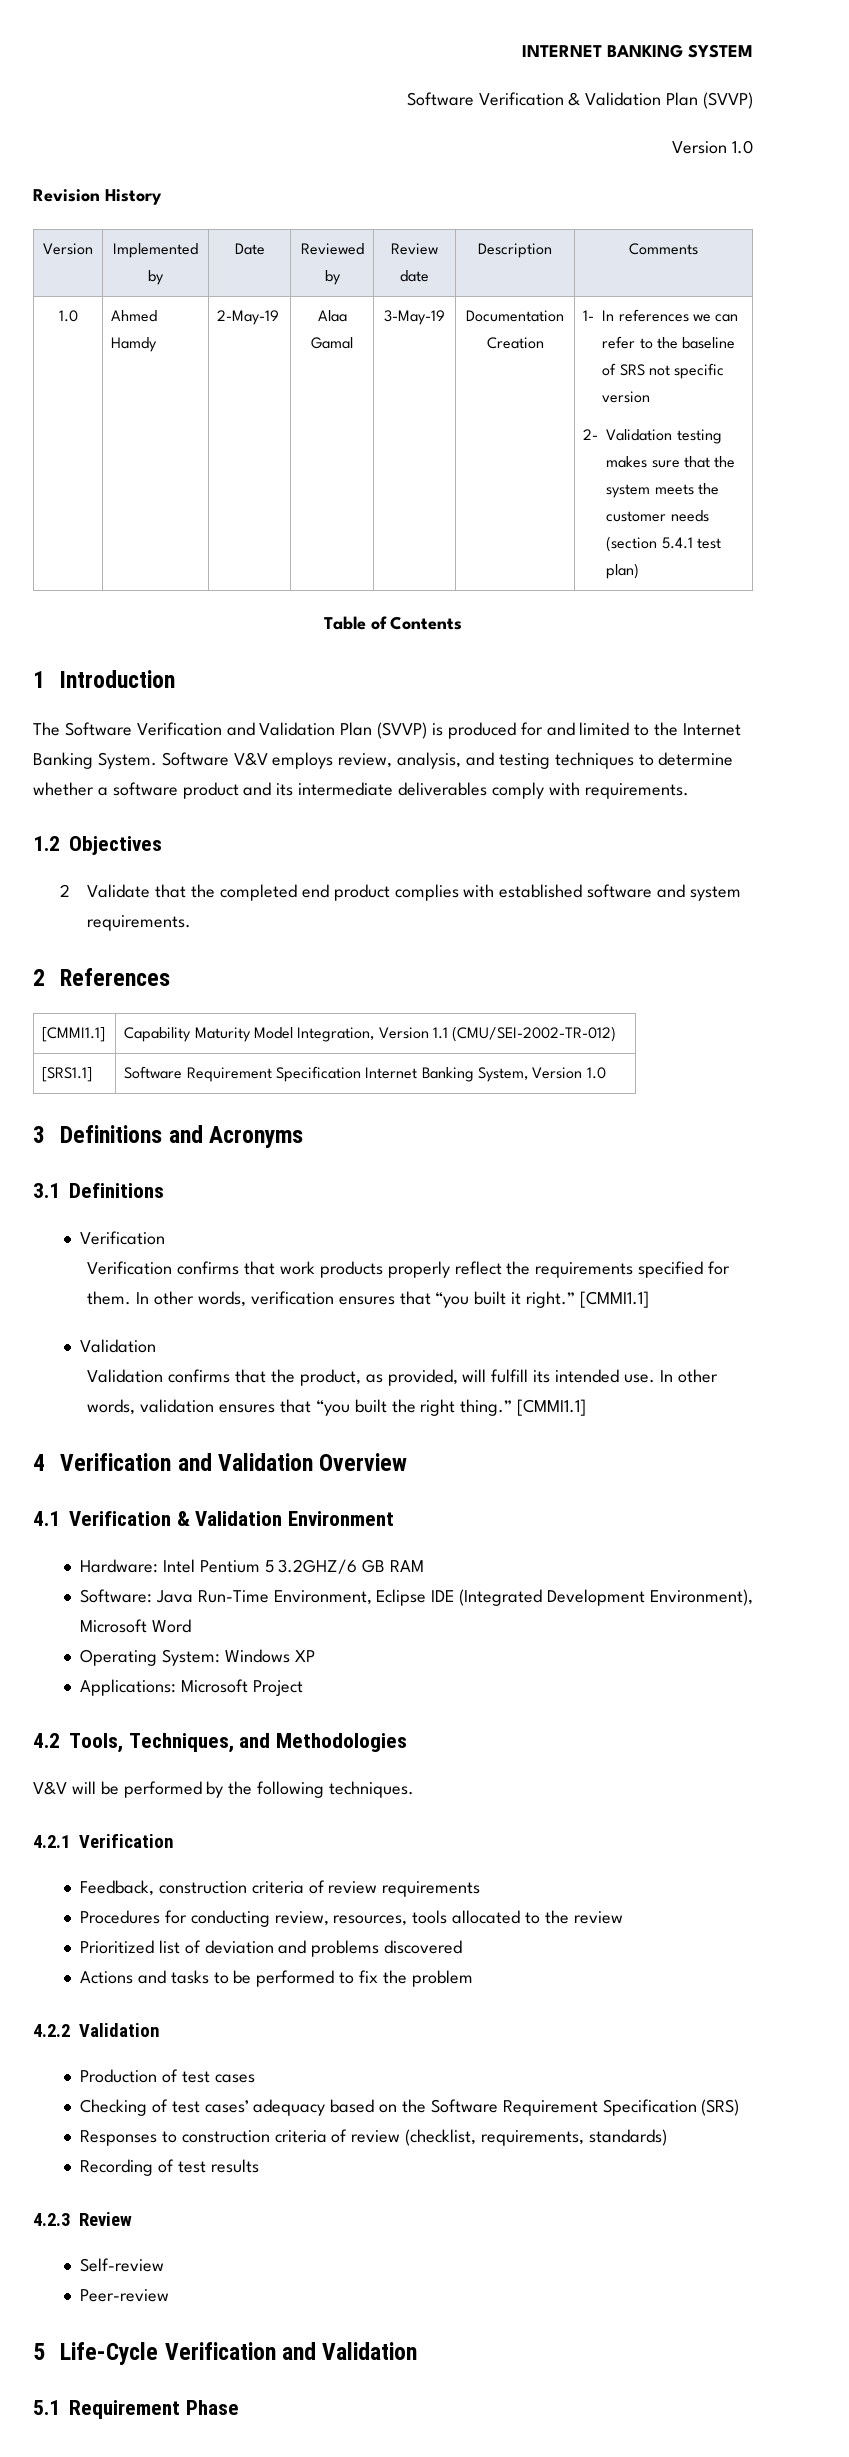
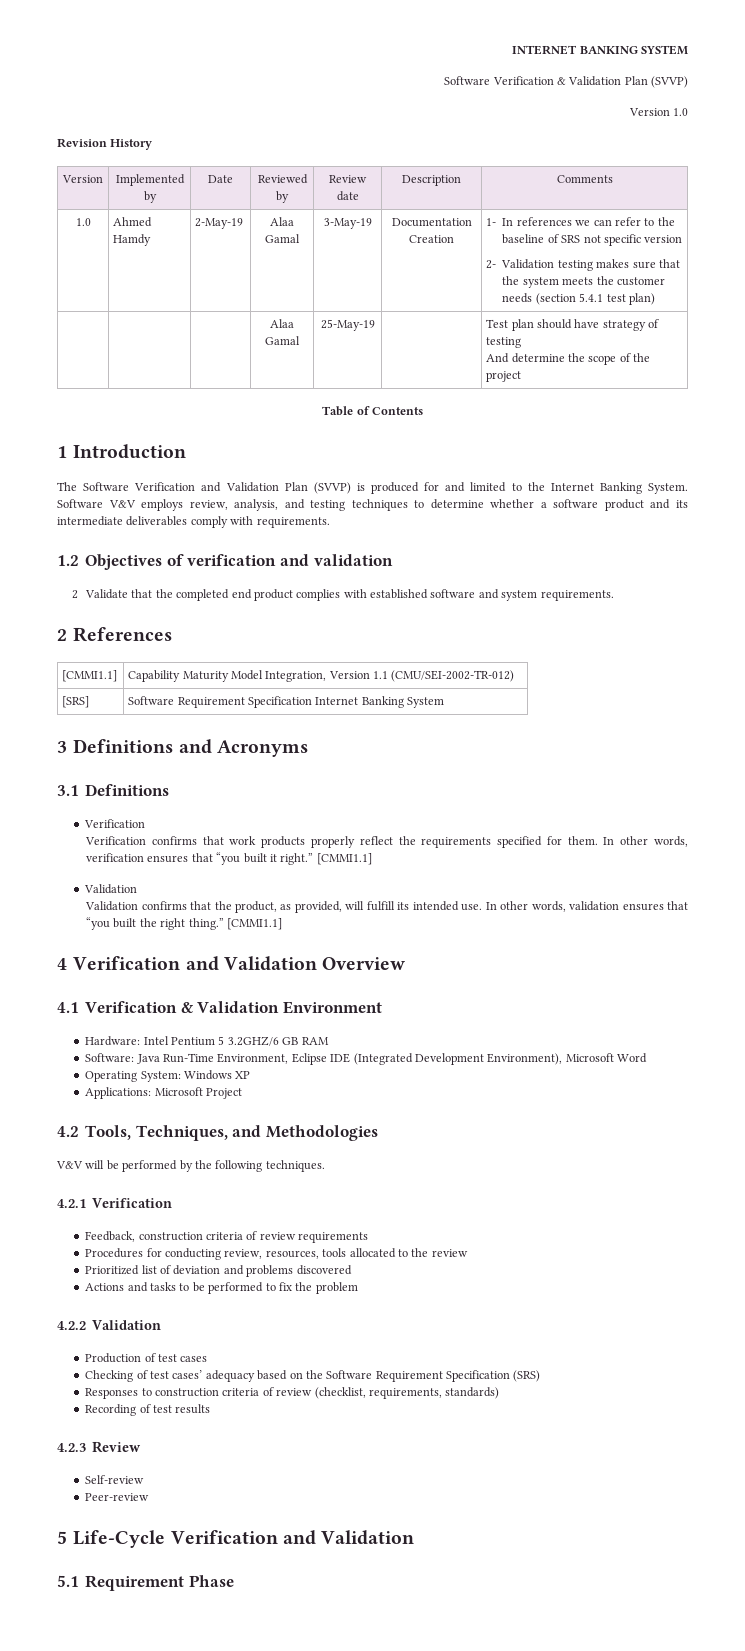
+ | | | Alaa Gamal | 25-May-19 | | Test plan should have strategy of testing
+ And determine the scope of the project
- 1.2 Objectives
+ 1.2 Objectives of verification and validation
- [SRS1.1] | Software Requirement Specification Internet Banking System, Version 1.0
+ [SRS] | Software Requirement Specification Internet Banking System

